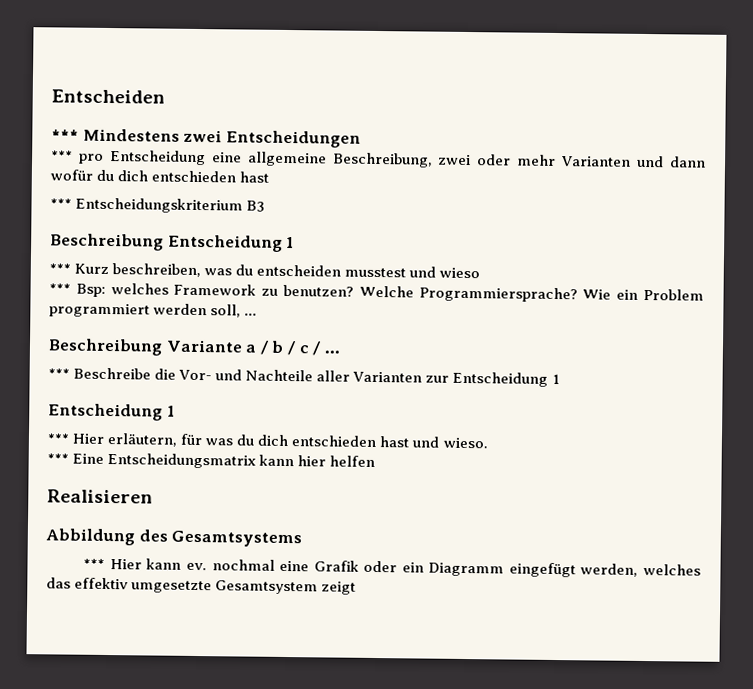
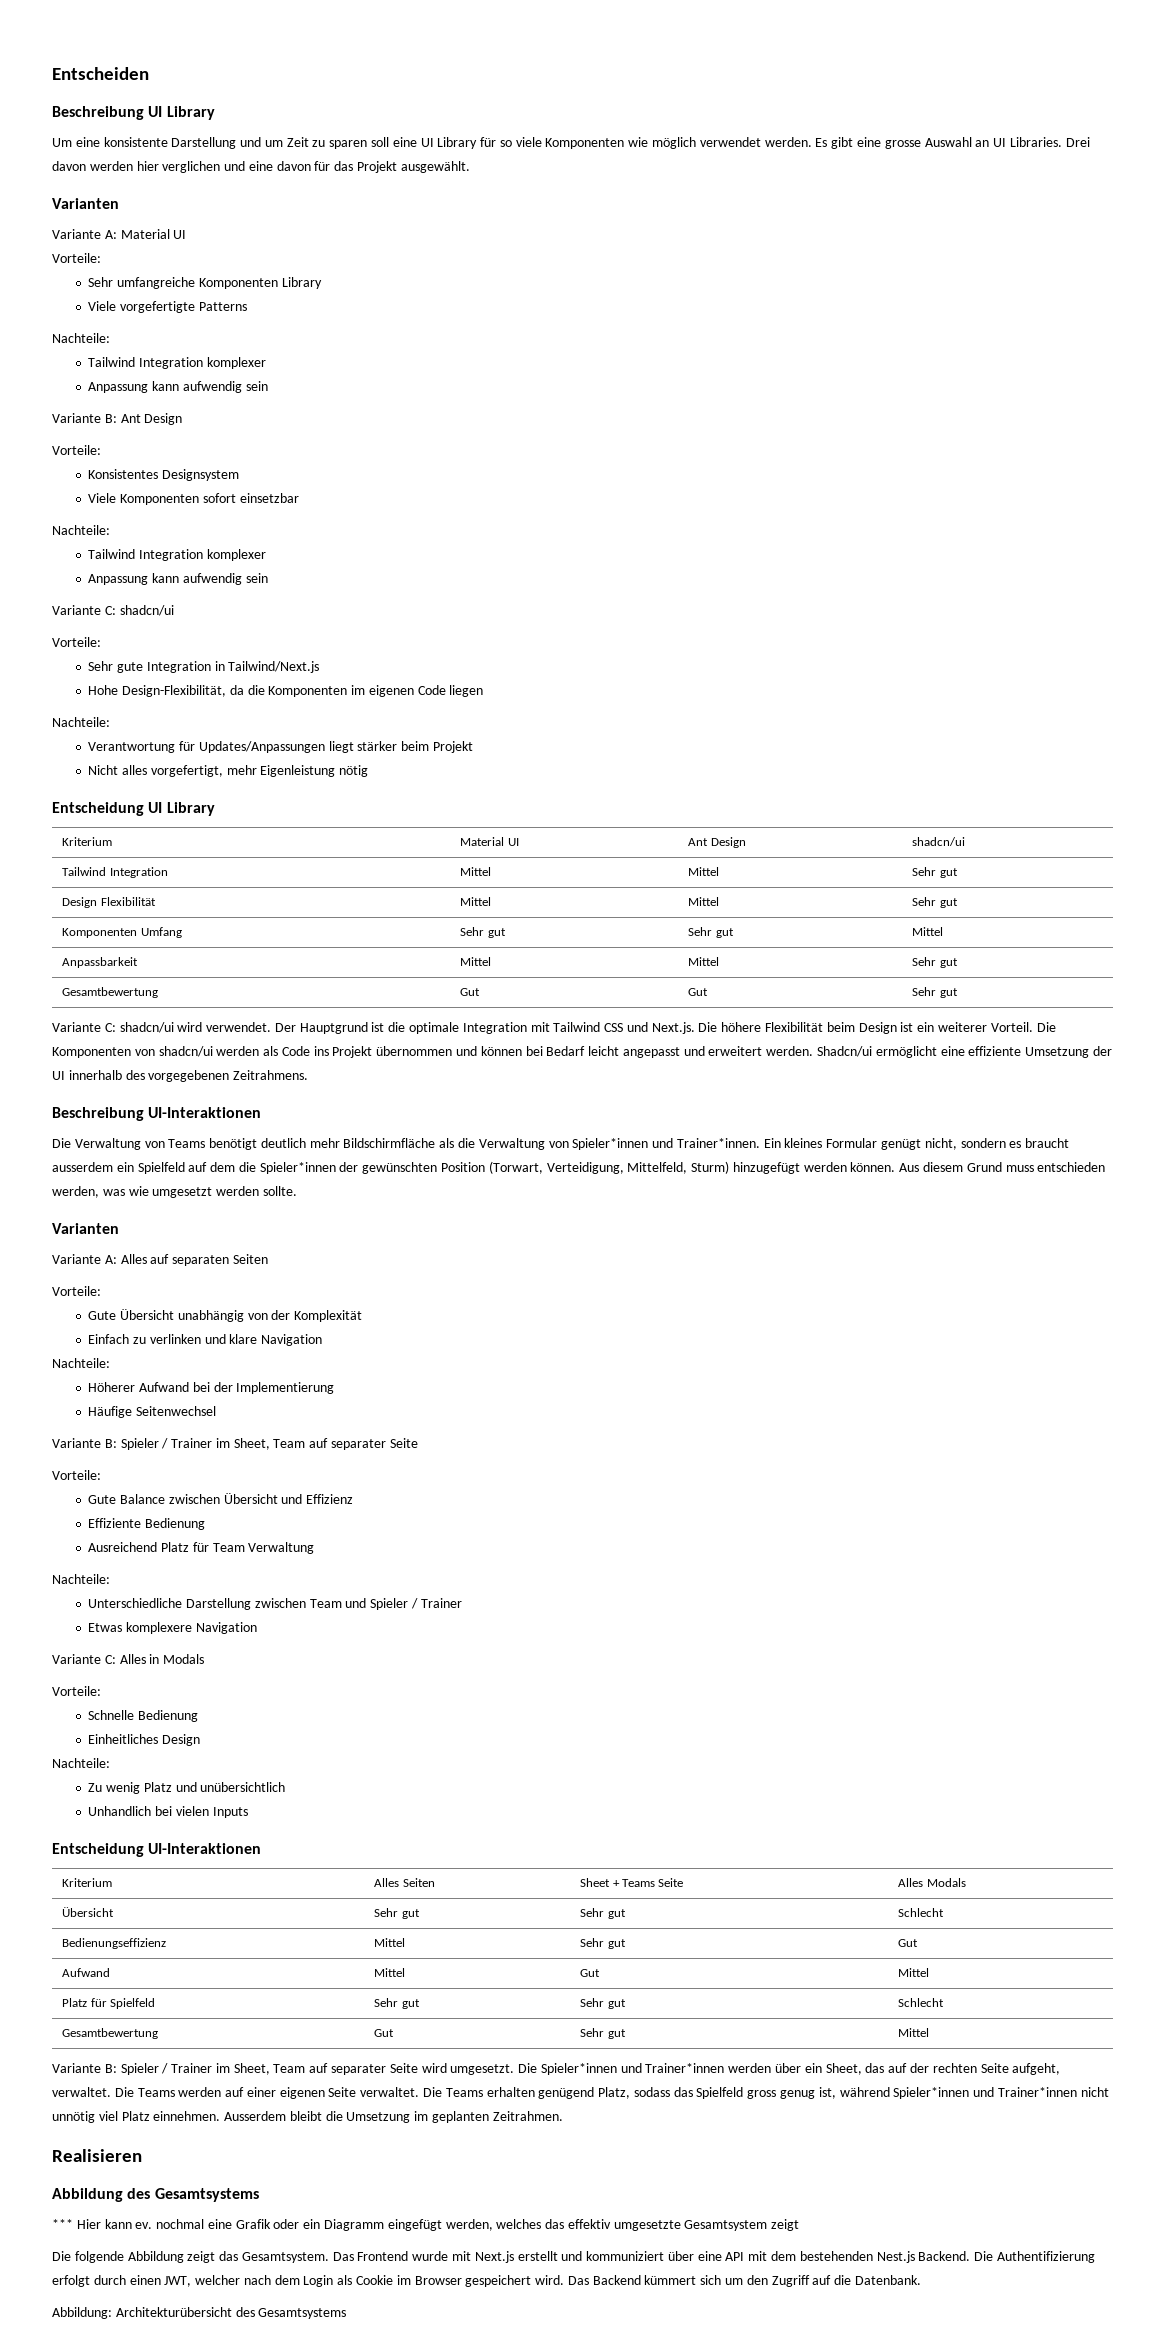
- *** Mindestens zwei Entscheidungen
- *** pro Entscheidung eine allgemeine Beschreibung, zwei oder mehr Varianten und dann wofür du dich entschieden hast
- *** Entscheidungskriterium B3
- Beschreibung Entscheidung 1
- *** Kurz beschreiben, was du entscheiden musstest und wieso
- *** Bsp: welches Framework zu benutzen? Welche Programmiersprache? Wie ein Problem programmiert werden soll, …
- Beschreibung Variante a / b / c / …
- *** Beschreibe die Vor- und Nachteile aller Varianten zur Entscheidung 1
- Entscheidung 1
- *** Hier erläutern, für was du dich entschieden hast und wieso.
- *** Eine Entscheidungsmatrix kann hier helfen
+ Beschreibung UI Library
+ Um eine konsistente Darstellung und um Zeit zu sparen soll eine UI Library für so viele Komponenten wie möglich verwendet werden. Es gibt eine grosse Auswahl an UI Libraries. Drei davon werden hier verglichen und eine davon für das Projekt ausgewählt.
+ Varianten
+ Variante A: Material UI
+ Vorteile:
+ Sehr umfangreiche Komponenten Library
+ Viele vorgefertigte Patterns
+ Nachteile:
+ Tailwind Integration komplexer
+ Anpassung kann aufwendig sein
+ Variante B: Ant Design
+ Vorteile:
+ Konsistentes Designsystem
+ Viele Komponenten sofort einsetzbar
+ Nachteile:
+ Tailwind Integration komplexer
+ Anpassung kann aufwendig sein
+ Variante C: shadcn/ui
+ Vorteile:
+ Sehr gute Integration in Tailwind/Next.js
+ Hohe Design-Flexibilität, da die Komponenten im eigenen Code liegen
+ Nachteile:
+ Verantwortung für Updates/Anpassungen liegt stärker beim Projekt
+ Nicht alles vorgefertigt, mehr Eigenleistung nötig
+ Entscheidung UI Library
+ Kriterium | Material UI | Ant Design | shadcn/ui
+ Tailwind Integration | Mittel | Mittel | Sehr gut
+ Design Flexibilität | Mittel | Mittel | Sehr gut
+ Komponenten Umfang | Sehr gut | Sehr gut | Mittel
+ Anpassbarkeit | Mittel | Mittel | Sehr gut
+ Gesamtbewertung | Gut | Gut | Sehr gut
+ Variante C: shadcn/ui wird verwendet. Der Hauptgrund ist die optimale Integration mit Tailwind CSS und Next.js. Die höhere Flexibilität beim Design ist ein weiterer Vorteil. Die Komponenten von shadcn/ui werden als Code ins Projekt übernommen und können bei Bedarf leicht angepasst und erweitert werden. Shadcn/ui ermöglicht eine effiziente Umsetzung der UI innerhalb des vorgegebenen Zeitrahmens.
+ Beschreibung UI-Interaktionen
+ Die Verwaltung von Teams benötigt deutlich mehr Bildschirmfläche als die Verwaltung von Spieler*innen und Trainer*innen. Ein kleines Formular genügt nicht, sondern es braucht ausserdem ein Spielfeld auf dem die Spieler*innen der gewünschten Position (Torwart, Verteidigung, Mittelfeld, Sturm) hinzugefügt werden können. Aus diesem Grund muss entschieden werden, was wie umgesetzt werden sollte.
+ Varianten
+ Variante A: Alles auf separaten Seiten
+ Vorteile:
+ Gute Übersicht unabhängig von der Komplexität
+ Einfach zu verlinken und klare Navigation
+ Nachteile:
+ Höherer Aufwand bei der Implementierung
+ Häufige Seitenwechsel
+ Variante B: Spieler / Trainer im Sheet, Team auf separater Seite
+ Vorteile:
+ Gute Balance zwischen Übersicht und Effizienz
+ Effiziente Bedienung
+ Ausreichend Platz für Team Verwaltung
+ Nachteile:
+ Unterschiedliche Darstellung zwischen Team und Spieler / Trainer
+ Etwas komplexere Navigation
+ Variante C: Alles in Modals
+ Vorteile:
+ Schnelle Bedienung
+ Einheitliches Design
+ Nachteile:
+ Zu wenig Platz und unübersichtlich
+ Unhandlich bei vielen Inputs
+ Entscheidung UI-Interaktionen
+ Kriterium | Alles Seiten | Sheet + Teams Seite | Alles Modals
+ Übersicht | Sehr gut | Sehr gut | Schlecht
+ Bedienungseffizienz | Mittel | Sehr gut | Gut
+ Aufwand | Mittel | Gut | Mittel
+ Platz für Spielfeld | Sehr gut | Sehr gut | Schlecht
+ Gesamtbewertung | Gut | Sehr gut | Mittel
+ Variante B: Spieler / Trainer im Sheet, Team auf separater Seite wird umgesetzt. Die Spieler*innen und Trainer*innen werden über ein Sheet, das auf der rechten Seite aufgeht, verwaltet. Die Teams werden auf einer eigenen Seite verwaltet. Die Teams erhalten genügend Platz, sodass das Spielfeld gross genug ist, während Spieler*innen und Trainer*innen nicht unnötig viel Platz einnehmen. Ausserdem bleibt die Umsetzung im geplanten Zeitrahmen.
+ Die folgende Abbildung zeigt das Gesamtsystem. Das Frontend wurde mit Next.js erstellt und kommuniziert über eine API mit dem bestehenden Nest.js Backend. Die Authentifizierung erfolgt durch einen JWT, welcher nach dem Login als Cookie im Browser gespeichert wird. Das Backend kümmert sich um den Zugriff auf die Datenbank.
+ Abbildung: Architekturübersicht des Gesamtsystems

